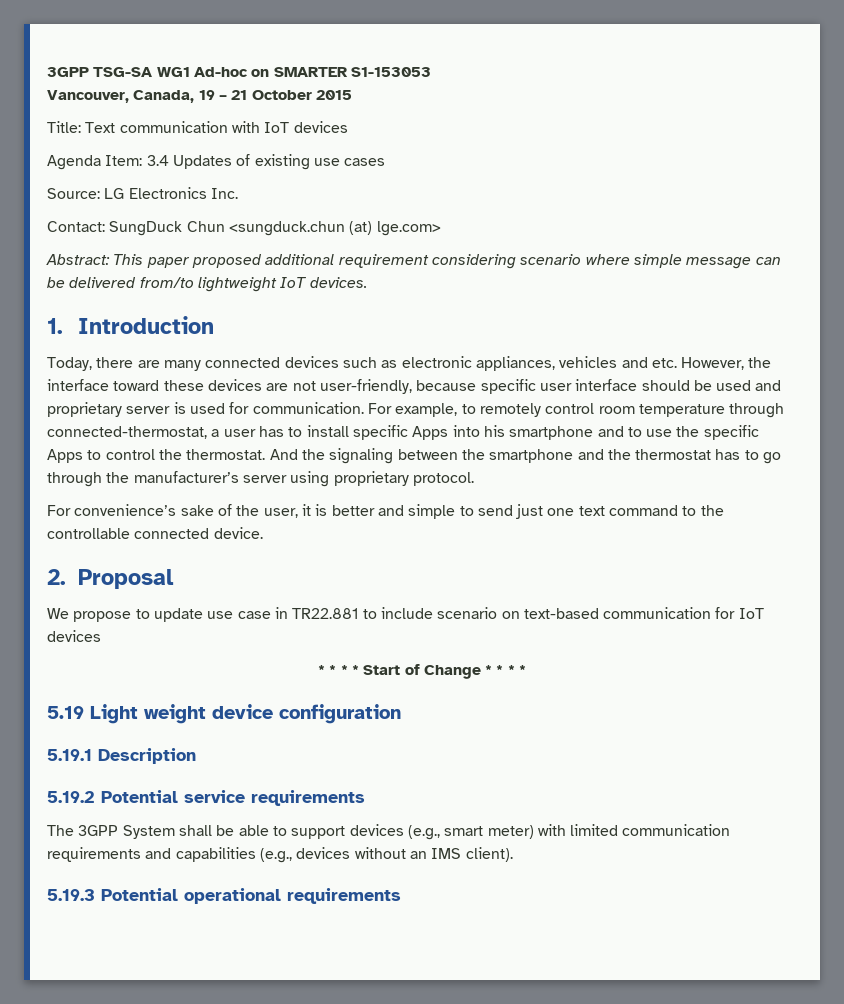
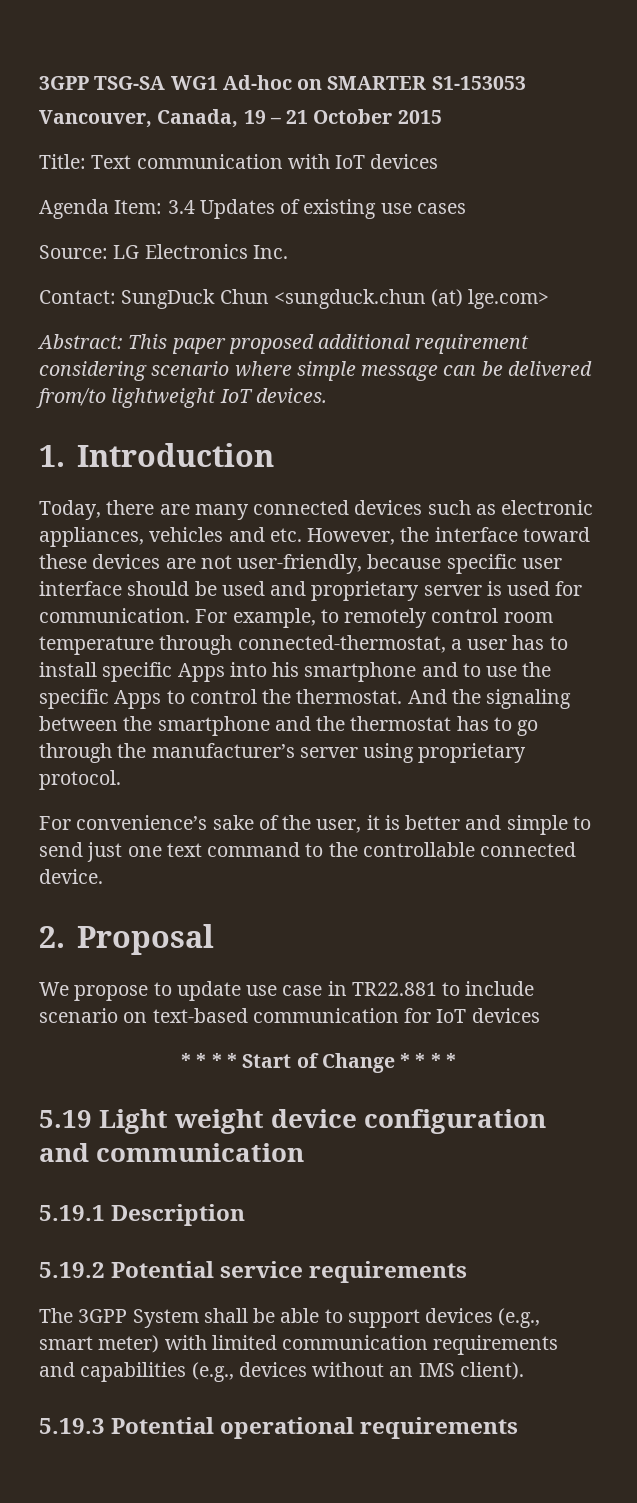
- 5.19 Light weight device configuration
+ 5.19 Light weight device configuration and communication

